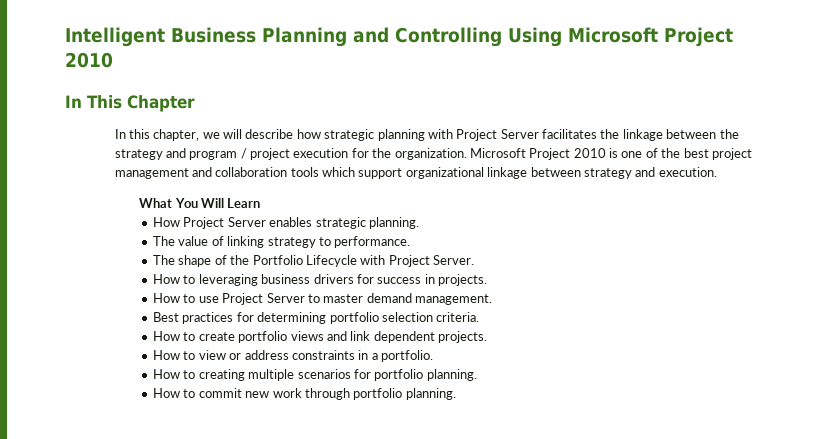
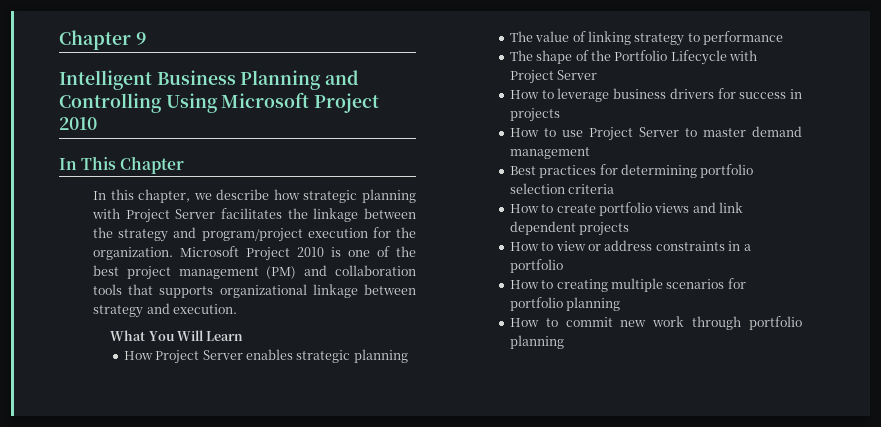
+ Chapter 9
- In this chapter, we will describe how strategic planning with Project Server facilitates the linkage between the strategy and program / project execution for the organization.
+ In this chapter, we describe how strategic planning with Project Server facilitates the linkage between the strategy and program/project execution for the organization.
- Microsoft Project 2010 is one of the best project management and collaboration tools which support organizational linkage between strategy and execution.
+ Microsoft Project 2010 is one of the best project management (PM) and collaboration tools that supports organizational linkage between strategy and execution.
- How Project Server enables strategic planning.
+ How Project Server enables strategic planning
- The value of linking strategy to performance.
+ The value of linking strategy to performance
- The shape of the Portfolio Lifecycle with Project Server.
- How to leveraging business drivers for success in projects.
+ The shape of the Portfolio Lifecycle with Project Server
+ How to leverage business drivers for success in projects
- How to use Project Server to master demand management.
+ How to use Project Server to master demand management
- Best practices for determining portfolio selection criteria.
+ Best practices for determining portfolio selection criteria
- How to create portfolio views and link dependent projects.
+ How to create portfolio views and link dependent projects
- How to view or address constraints in a portfolio.
+ How to view or address constraints in a portfolio
- How to creating multiple scenarios for portfolio planning.
+ How to creating multiple scenarios for portfolio planning
- How to commit new work through portfolio planning.
+ How to commit new work through portfolio planning

